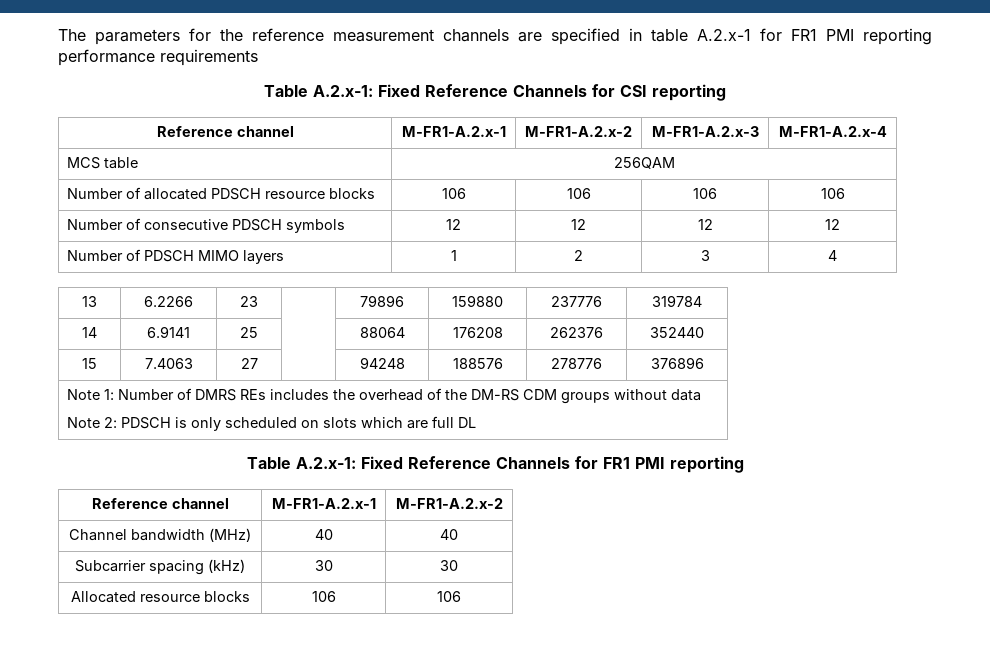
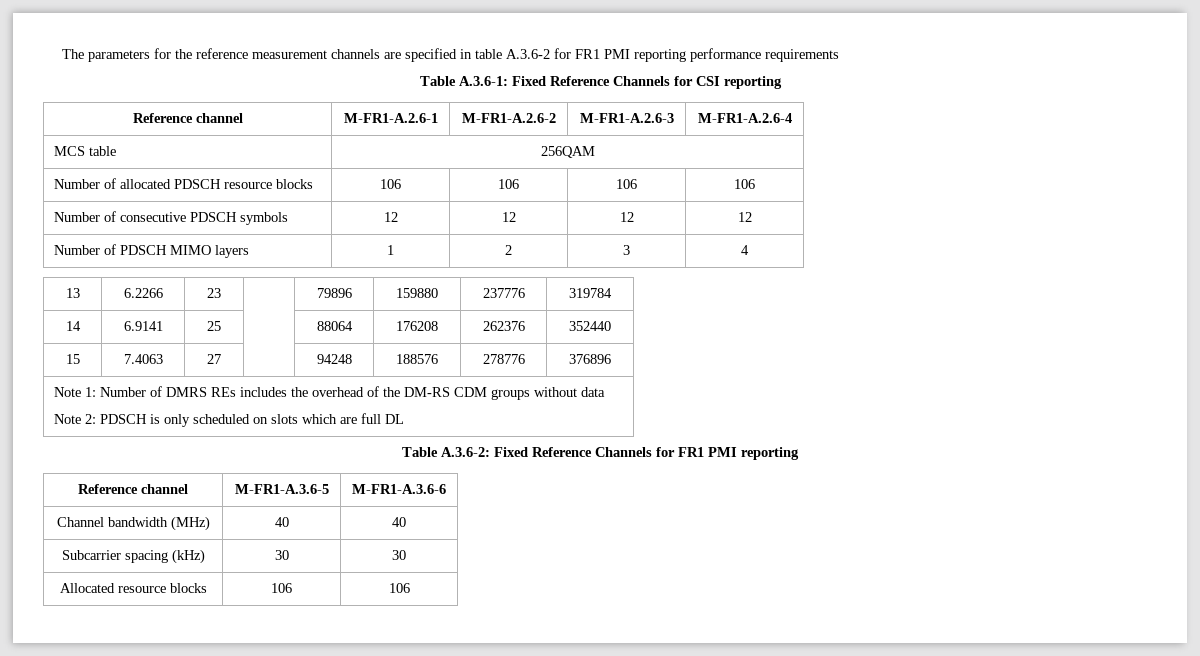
- The parameters for the reference measurement channels are specified in table A.2.x-1 for FR1 PMI reporting performance requirements
+ The parameters for the reference measurement channels are specified in table A.3.6-2 for FR1 PMI reporting performance requirements
- Table A.2.x-1: Fixed Reference Channels for CSI reporting
+ Table A.3.6-1: Fixed Reference Channels for CSI reporting
- Reference channel | M-FR1-A.2.x-1 | M-FR1-A.2.x-2 | M-FR1-A.2.x-3 | M-FR1-A.2.x-4
+ Reference channel | M-FR1-A.2.6-1 | M-FR1-A.2.6-2 | M-FR1-A.2.6-3 | M-FR1-A.2.6-4
- Table A.2.x-1: Fixed Reference Channels for FR1 PMI reporting
- Reference channel | M-FR1-A.2.x-1 | M-FR1-A.2.x-2
+ Table A.3.6-2: Fixed Reference Channels for FR1 PMI reporting
+ Reference channel | M-FR1-A.3.6-5 | M-FR1-A.3.6-6

